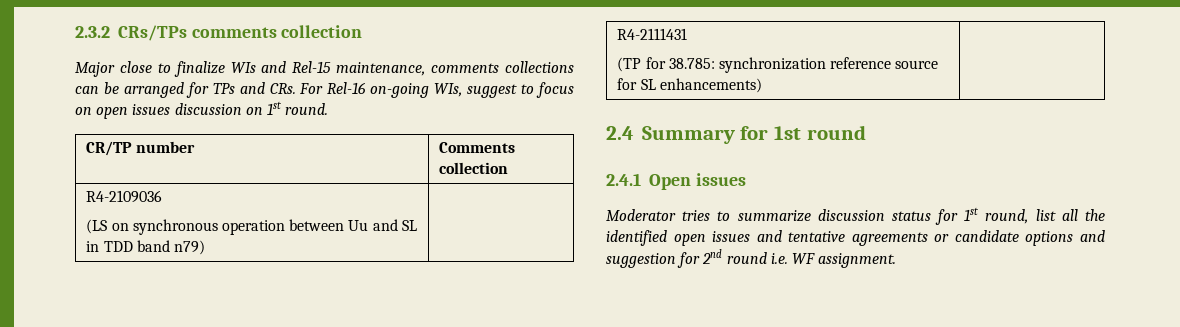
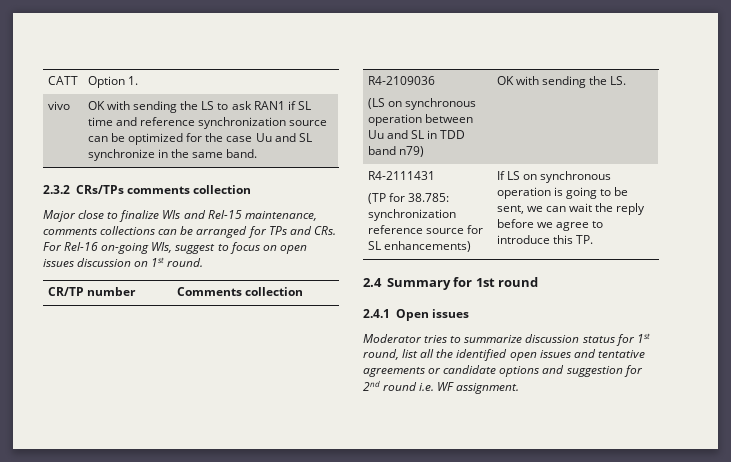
+ CATT | Option 1.
+ vivo | OK with sending the LS to ask RAN1 if SL time and reference synchronization source can be optimized for the case Uu and SL synchronize in the same band.
  R4-2109036
- (LS on synchronous operation between Uu and SL in TDD band n79) |
+ (LS on synchronous operation between Uu and SL in TDD band n79) | OK with sending the LS.
  R4-2111431
- (TP for 38.785: synchronization reference source for SL enhancements) |
+ (TP for 38.785: synchronization reference source for SL enhancements) | If LS on synchronous operation is going to be sent, we can wait the reply before we agree to introduce this TP.

